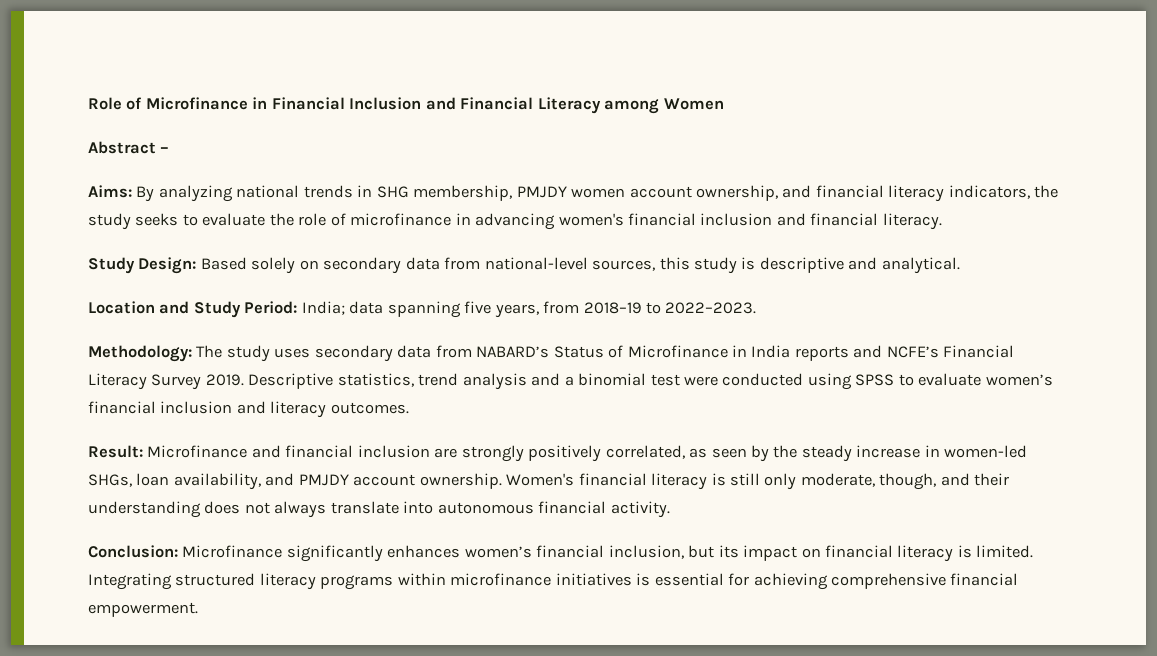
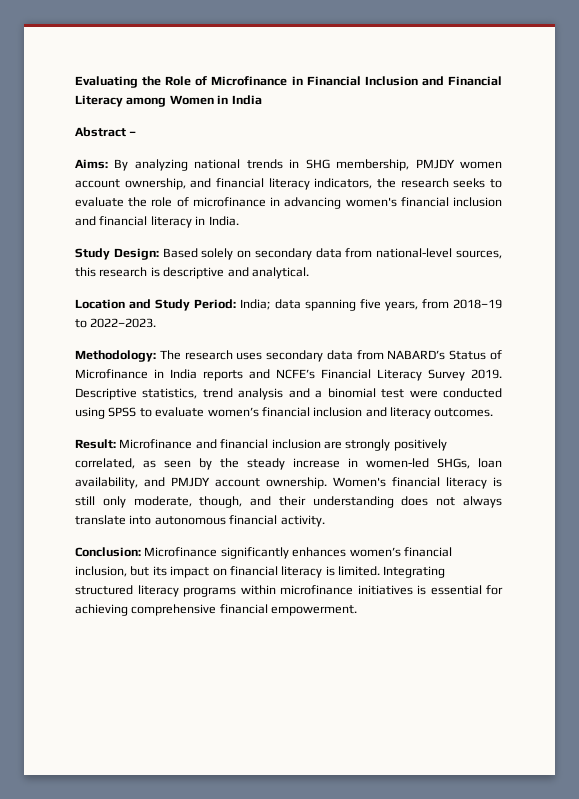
- Role of Microfinance in Financial Inclusion and Financial Literacy among Women
+ Evaluating the Role of Microfinance in Financial Inclusion and Financial Literacy among Women in India
- Aims: By analyzing national trends in SHG membership, PMJDY women account ownership, and financial literacy indicators, the study seeks to evaluate the role of microfinance in advancing women's financial inclusion and financial literacy.
+ Aims: By analyzing national trends in SHG membership, PMJDY women account ownership, and financial literacy indicators, the research seeks to evaluate the role of microfinance in advancing women's financial inclusion and financial literacy in India.
- Study Design: Based solely on secondary data from national-level sources, this study is descriptive and analytical.
+ Study Design: Based solely on secondary data from national-level sources, this research is descriptive and analytical.
- Methodology: The study uses secondary data from NABARD’s Status of Microfinance in India reports and NCFE’s Financial Literacy Survey 2019.
+ Methodology: The research uses secondary data from NABARD’s Status of Microfinance in India reports and NCFE’s Financial Literacy Survey 2019.

